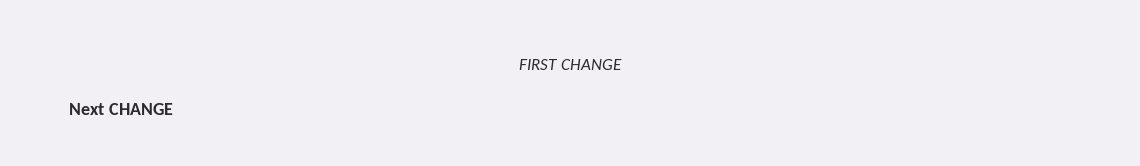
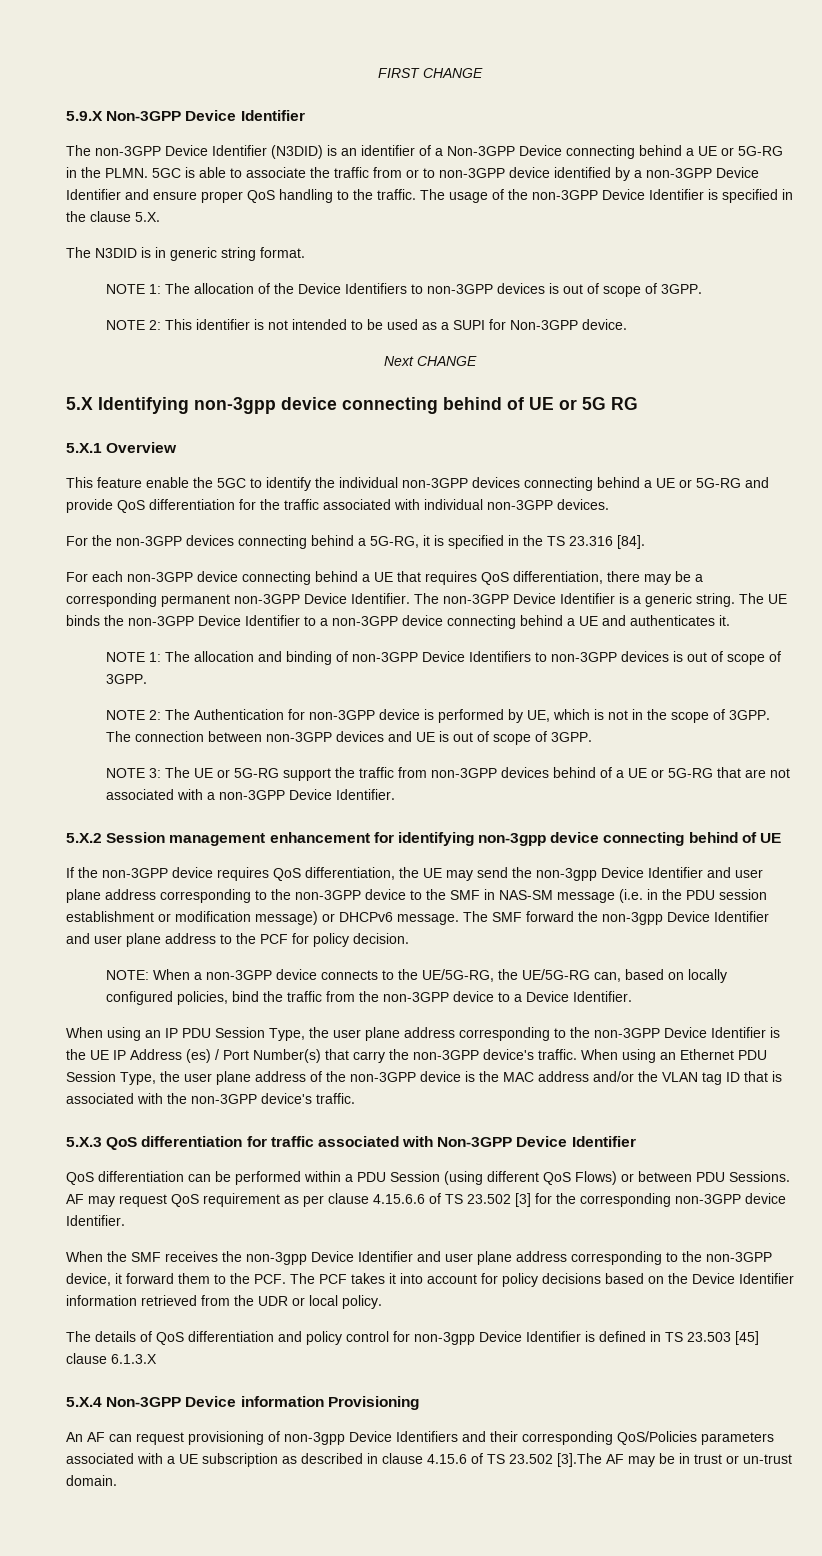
+ 5.9.X Non-3GPP Device Identifier
+ The non-3GPP Device Identifier (N3DID) is an identifier of a Non-3GPP Device connecting behind a UE or 5G-RG in the PLMN. 5GC is able to associate the traffic from or to non-3GPP device identified by a non-3GPP Device Identifier and ensure proper QoS handling to the traffic. The usage of the non-3GPP Device Identifier is specified in the clause 5.X.
+ The N3DID is in generic string format.
+ NOTE 1: The allocation of the Device Identifiers to non-3GPP devices is out of scope of 3GPP.
+ NOTE 2: This identifier is not intended to be used as a SUPI for Non-3GPP device.
  Next CHANGE
+ 5.X Identifying non-3gpp device connecting behind of UE or 5G RG
+ 5.X.1 Overview
+ This feature enable the 5GC to identify the individual non-3GPP devices connecting behind a UE or 5G-RG and provide QoS differentiation for the traffic associated with individual non-3GPP devices.
+ For the non-3GPP devices connecting behind a 5G-RG, it is specified in the TS 23.316 [84].
+ For each non-3GPP device connecting behind a UE that requires QoS differentiation, there may be a corresponding permanent non-3GPP Device Identifier. The non-3GPP Device Identifier is a generic string. The UE binds the non-3GPP Device Identifier to a non-3GPP device connecting behind a UE and authenticates it.
+ NOTE 1: The allocation and binding of non-3GPP Device Identifiers to non-3GPP devices is out of scope of 3GPP.
+ NOTE 2: The Authentication for non-3GPP device is performed by UE, which is not in the scope of 3GPP. The connection between non-3GPP devices and UE is out of scope of 3GPP.
+ NOTE 3: The UE or 5G-RG support the traffic from non-3GPP devices behind of a UE or 5G-RG that are not associated with a non-3GPP Device Identifier.
+ 5.X.2 Session management enhancement for identifying non-3gpp device connecting behind of UE
+ If the non-3GPP device requires QoS differentiation, the UE may send the non-3gpp Device Identifier and user plane address corresponding to the non-3GPP device to the SMF in NAS-SM message (i.e. in the PDU session establishment or modification message) or DHCPv6 message. The SMF forward the non-3gpp Device Identifier and user plane address to the PCF for policy decision.
+ NOTE: When a non-3GPP device connects to the UE/5G-RG, the UE/5G-RG can, based on locally configured policies, bind the traffic from the non-3GPP device to a Device Identifier.
+ When using an IP PDU Session Type, the user plane address corresponding to the non-3GPP Device Identifier is the UE IP Address (es) / Port Number(s) that carry the non-3GPP device's traffic. When using an Ethernet PDU Session Type, the user plane address of the non-3GPP device is the MAC address and/or the VLAN tag ID that is associated with the non-3GPP device's traffic.
+ 5.X.3 QoS differentiation for traffic associated with Non-3GPP Device Identifier
+ QoS differentiation can be performed within a PDU Session (using different QoS Flows) or between PDU Sessions. AF may request QoS requirement as per clause 4.15.6.6 of TS 23.502 [3] for the corresponding non-3GPP device Identifier.
+ When the SMF receives the non-3gpp Device Identifier and user plane address corresponding to the non-3GPP device, it forward them to the PCF. The PCF takes it into account for policy decisions based on the Device Identifier information retrieved from the UDR or local policy.
+ The details of QoS differentiation and policy control for non-3gpp Device Identifier is defined in TS 23.503 [45] clause 6.1.3.X
+ 5.X.4 Non-3GPP Device information Provisioning
+ An AF can request provisioning of non-3gpp Device Identifiers and their corresponding QoS/Policies parameters associated with a UE subscription as described in clause 4.15.6 of TS 23.502 [3].The AF may be in trust or un-trust domain.

